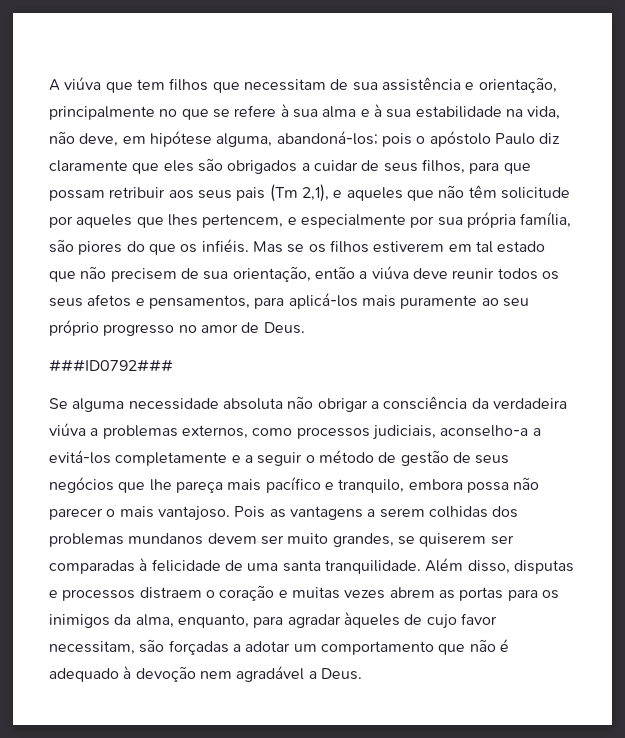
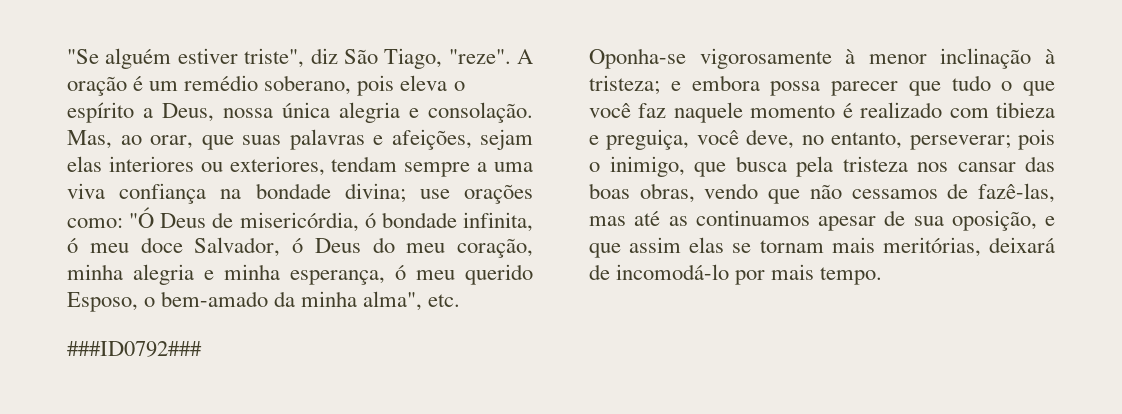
- A viúva que tem filhos que necessitam de sua assistência e orientação, principalmente no que se refere à sua alma e à sua estabilidade na vida, não deve, em hipótese alguma, abandoná-los; pois o apóstolo Paulo diz claramente que eles são obrigados a cuidar de seus filhos, para que possam retribuir aos seus pais (Tm 2,1), e aqueles que não têm solicitude por aqueles que lhes pertencem, e especialmente por sua própria família, são piores do que os infiéis. Mas se os filhos estiverem em tal estado que não precisem de sua orientação, então a viúva deve reunir todos os seus afetos e pensamentos, para aplicá-los mais puramente ao seu próprio progresso no amor de Deus.
+ "Se alguém estiver triste", diz São Tiago, "reze". A oração é um remédio soberano, pois eleva o espírito a Deus, nossa única alegria e consolação. Mas, ao orar, que suas palavras e afeições, sejam elas interiores ou exteriores, tendam sempre a uma viva confiança na bondade divina; use orações como: "Ó Deus de misericórdia, ó bondade infinita, ó meu doce Salvador, ó Deus do meu coração, minha alegria e minha esperança, ó meu querido Esposo, o bem-amado da minha alma", etc.
  ###ID0792###
- Se alguma necessidade absoluta não obrigar a consciência da verdadeira viúva a problemas externos, como processos judiciais, aconselho-a a evitá-los completamente e a seguir o método de gestão de seus negócios que lhe pareça mais pacífico e tranquilo, embora possa não parecer o mais vantajoso. Pois as vantagens a serem colhidas dos problemas mundanos devem ser muito grandes, se quiserem ser comparadas à felicidade de uma santa tranquilidade. Além disso, disputas e processos distraem o coração e muitas vezes abrem as portas para os inimigos da alma, enquanto, para agradar àqueles de cujo favor necessitam, são forçadas a adotar um comportamento que não é adequado à devoção nem agradável a Deus.
+ Oponha-se vigorosamente à menor inclinação à tristeza; e embora possa parecer que tudo o que você faz naquele momento é realizado com tibieza e preguiça, você deve, no entanto, perseverar; pois o inimigo, que busca pela tristeza nos cansar das boas obras, vendo que não cessamos de fazê-las, mas até as continuamos apesar de sua oposição, e que assim elas se tornam mais meritórias, deixará de incomodá-lo por mais tempo.

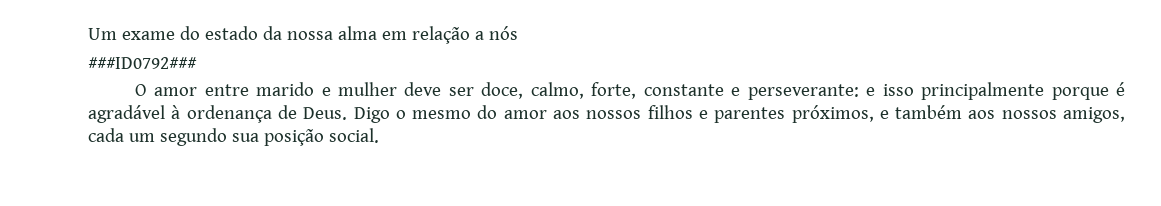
- "Se alguém estiver triste", diz São Tiago, "reze". A oração é um remédio soberano, pois eleva o espírito a Deus, nossa única alegria e consolação. Mas, ao orar, que suas palavras e afeições, sejam elas interiores ou exteriores, tendam sempre a uma viva confiança na bondade divina; use orações como: "Ó Deus de misericórdia, ó bondade infinita, ó meu doce Salvador, ó Deus do meu coração, minha alegria e minha esperança, ó meu querido Esposo, o bem-amado da minha alma", etc.
+ Um exame do estado da nossa alma em relação a nós
  ###ID0792###
- Oponha-se vigorosamente à menor inclinação à tristeza; e embora possa parecer que tudo o que você faz naquele momento é realizado com tibieza e preguiça, você deve, no entanto, perseverar; pois o inimigo, que busca pela tristeza nos cansar das boas obras, vendo que não cessamos de fazê-las, mas até as continuamos apesar de sua oposição, e que assim elas se tornam mais meritórias, deixará de incomodá-lo por mais tempo.
+ O amor entre marido e mulher deve ser doce, calmo, forte, constante e perseverante: e isso principalmente porque é agradável à ordenança de Deus. Digo o mesmo do amor aos nossos filhos e parentes próximos, e também aos nossos amigos, cada um segundo sua posição social.

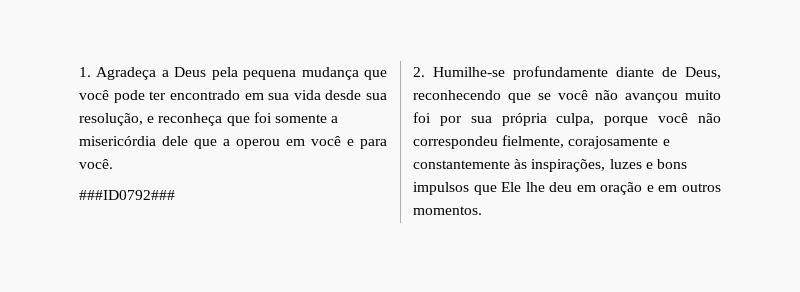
- Um exame do estado da nossa alma em relação a nós
+ 1. Agradeça a Deus pela pequena mudança que você pode ter encontrado em sua vida desde sua resolução, e reconheça que foi somente a misericórdia dele que a operou em você e para você.
  ###ID0792###
- O amor entre marido e mulher deve ser doce, calmo, forte, constante e perseverante: e isso principalmente porque é agradável à ordenança de Deus. Digo o mesmo do amor aos nossos filhos e parentes próximos, e também aos nossos amigos, cada um segundo sua posição social.
+ 2. Humilhe-se profundamente diante de Deus, reconhecendo que se você não avançou muito foi por sua própria culpa, porque você não correspondeu fielmente, corajosamente e constantemente às inspirações, luzes e bons impulsos que Ele lhe deu em oração e em outros momentos.

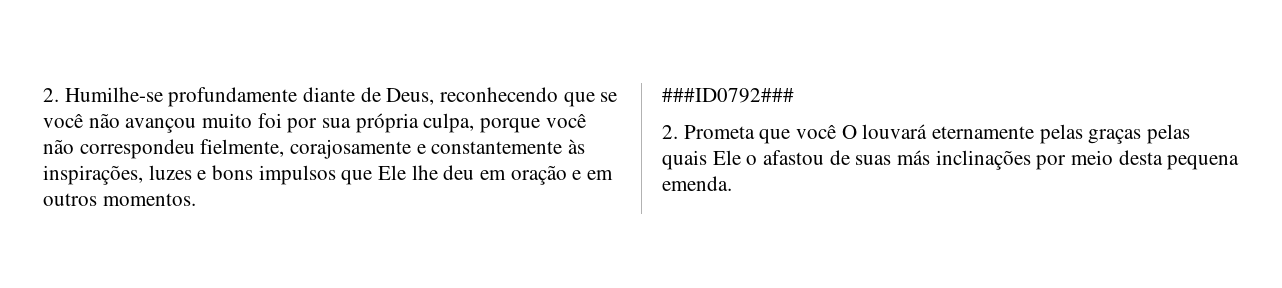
- 1. Agradeça a Deus pela pequena mudança que você pode ter encontrado em sua vida desde sua resolução, e reconheça que foi somente a misericórdia dele que a operou em você e para você.
- ###ID0792###
+ ###ID0792###
+ 2. Prometa que você O louvará eternamente pelas graças pelas quais Ele o afastou de suas más inclinações por meio desta pequena emenda.

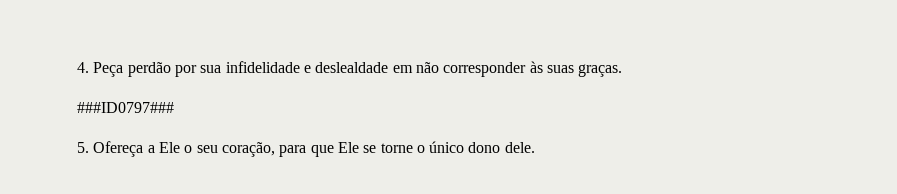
- 2. Humilhe-se profundamente diante de Deus, reconhecendo que se você não avançou muito foi por sua própria culpa, porque você não correspondeu fielmente, corajosamente e constantemente às inspirações, luzes e bons impulsos que Ele lhe deu em oração e em outros momentos.
- ###ID0792###
- 2. Prometa que você O louvará eternamente pelas graças pelas quais Ele o afastou de suas más inclinações por meio desta pequena emenda.
+ 4. Peça perdão por sua infidelidade e deslealdade em não corresponder às suas graças.
+ ###ID0797###
+ 5. Ofereça a Ele o seu coração, para que Ele se torne o único dono dele.

